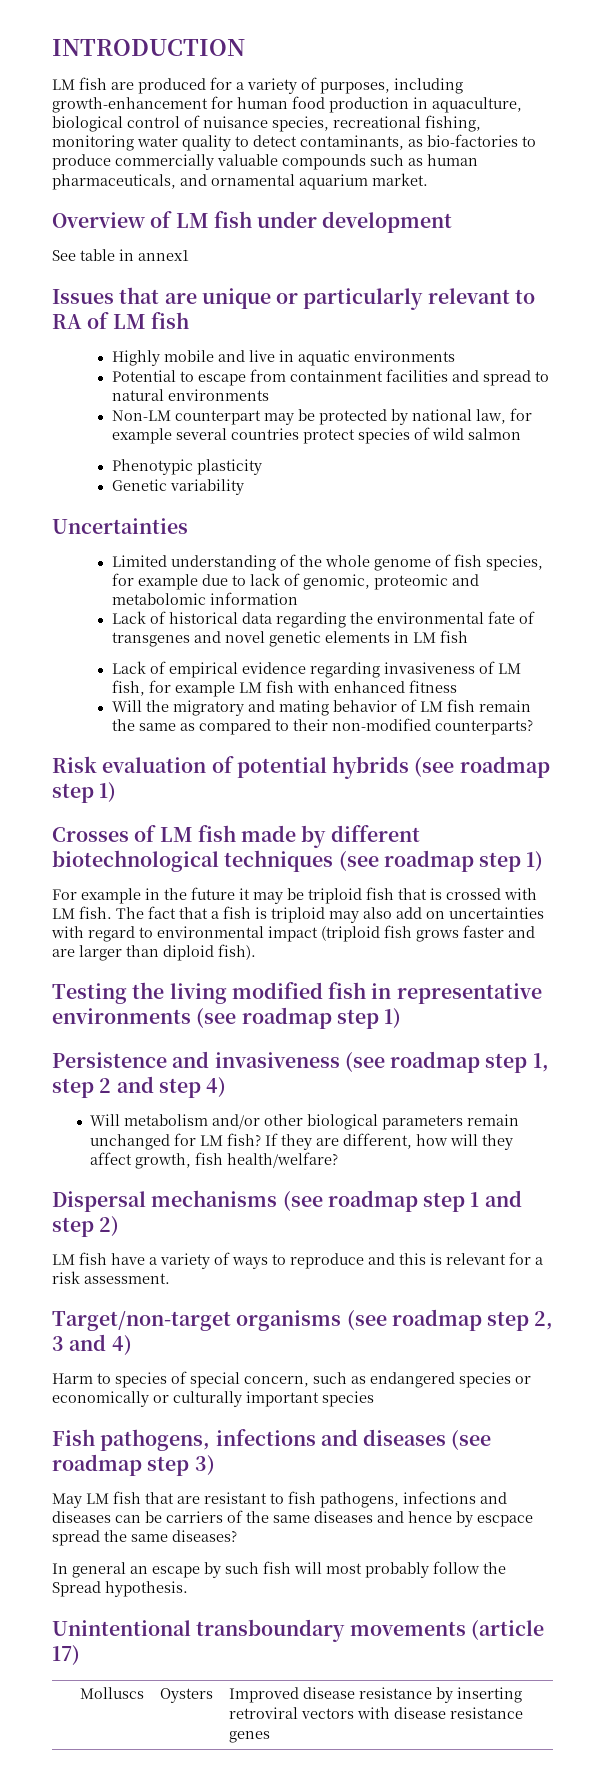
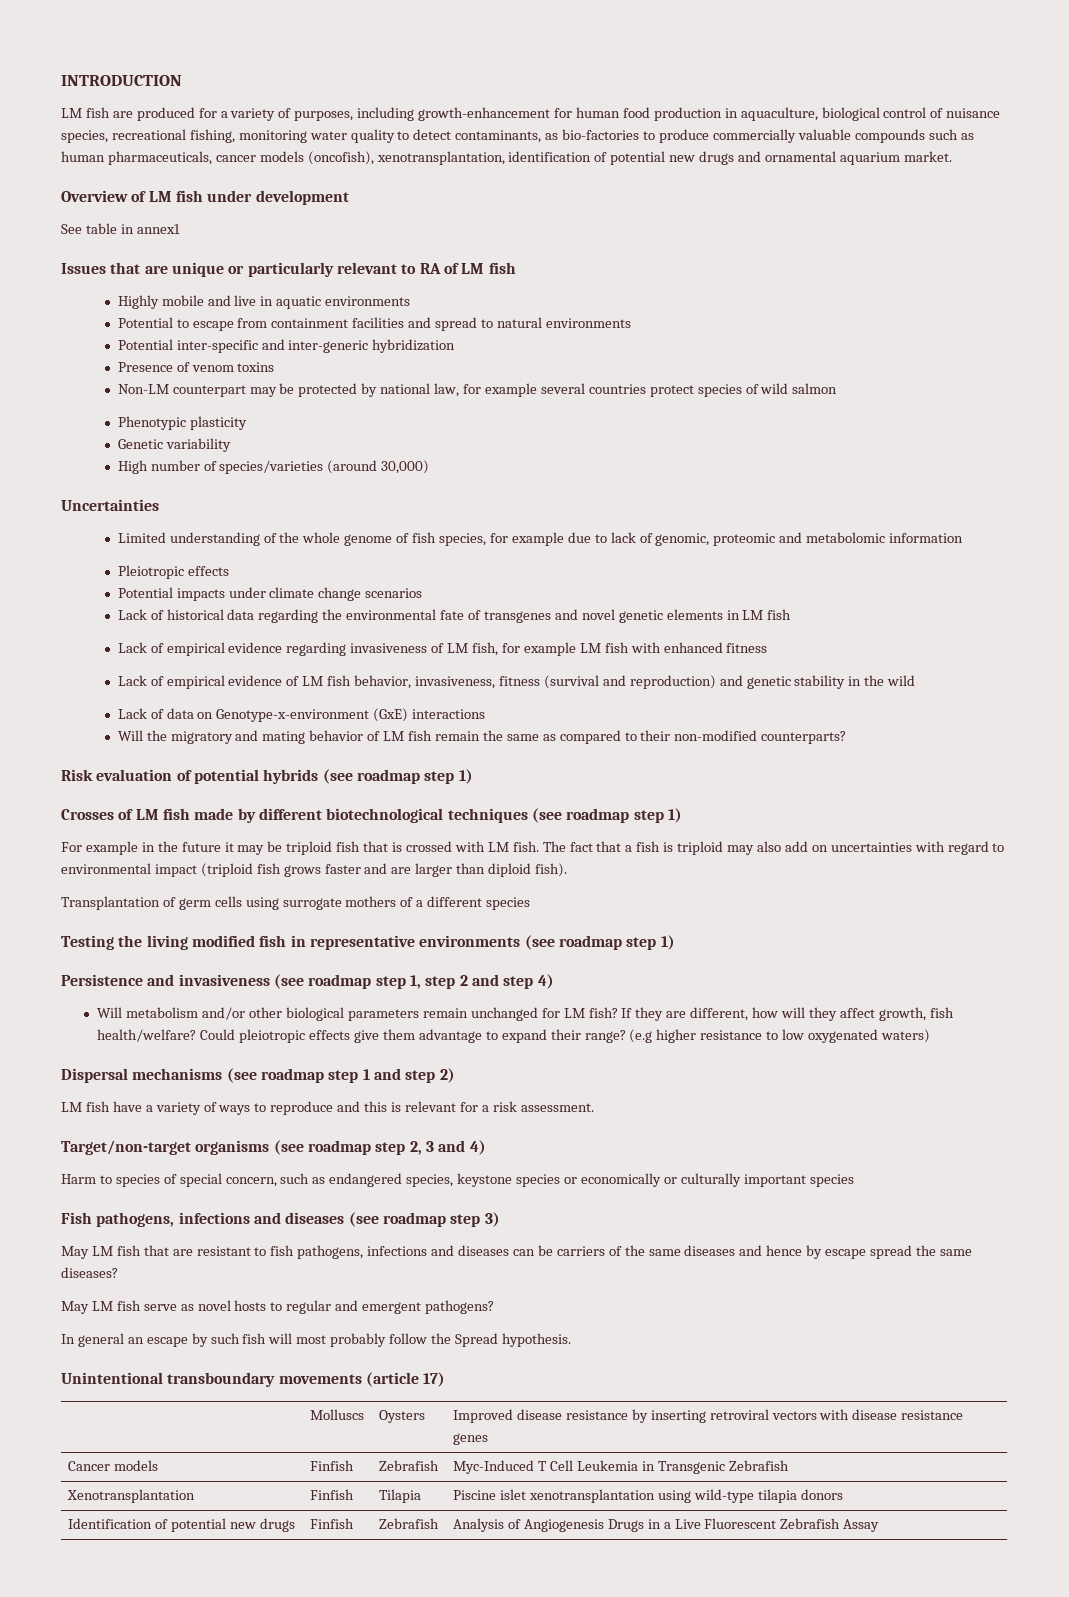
- LM fish are produced for a variety of purposes, including growth-enhancement for human food production in aquaculture, biological control of nuisance species, recreational fishing, monitoring water quality to detect contaminants, as bio-factories to produce commercially valuable compounds such as human pharmaceuticals, and ornamental aquarium market.
+ LM fish are produced for a variety of purposes, including growth-enhancement for human food production in aquaculture, biological control of nuisance species, recreational fishing, monitoring water quality to detect contaminants, as bio-factories to produce commercially valuable compounds such as human pharmaceuticals, cancer models (oncofish), xenotransplantation, identification of potential new drugs and ornamental aquarium market.
+ Potential inter-specific and inter-generic hybridization
+ Presence of venom toxins
+ High number of species/varieties (around 30,000)
+ Pleiotropic effects
+ Potential impacts under climate change scenarios
+ Lack of empirical evidence of LM fish behavior, invasiveness, fitness (survival and reproduction) and genetic stability in the wild
+ Lack of data on Genotype-x-environment (GxE) interactions
+ Transplantation of germ cells using surrogate mothers of a different species
+ Could pleiotropic effects give them advantage to expand their range? (e.g higher resistance to low oxygenated waters)
- Harm to species of special concern, such as endangered species or economically or culturally important species
+ Harm to species of special concern, such as endangered species, keystone species or economically or culturally important species
- May LM fish that are resistant to fish pathogens, infections and diseases can be carriers of the same diseases and hence by escpace spread the same diseases?
+ May LM fish that are resistant to fish pathogens, infections and diseases can be carriers of the same diseases and hence by escape spread the same diseases?
+ May LM fish serve as novel hosts to regular and emergent pathogens?
+ Cancer models | Finfish | Zebrafish | Myc-Induced T Cell Leukemia in Transgenic Zebrafish
+ Xenotransplantation | Finfish | Tilapia | Piscine islet xenotransplantation using wild-type tilapia donors
+ Identification of potential new drugs | Finfish | Zebrafish | Analysis of Angiogenesis Drugs in a Live Fluorescent Zebrafish Assay

